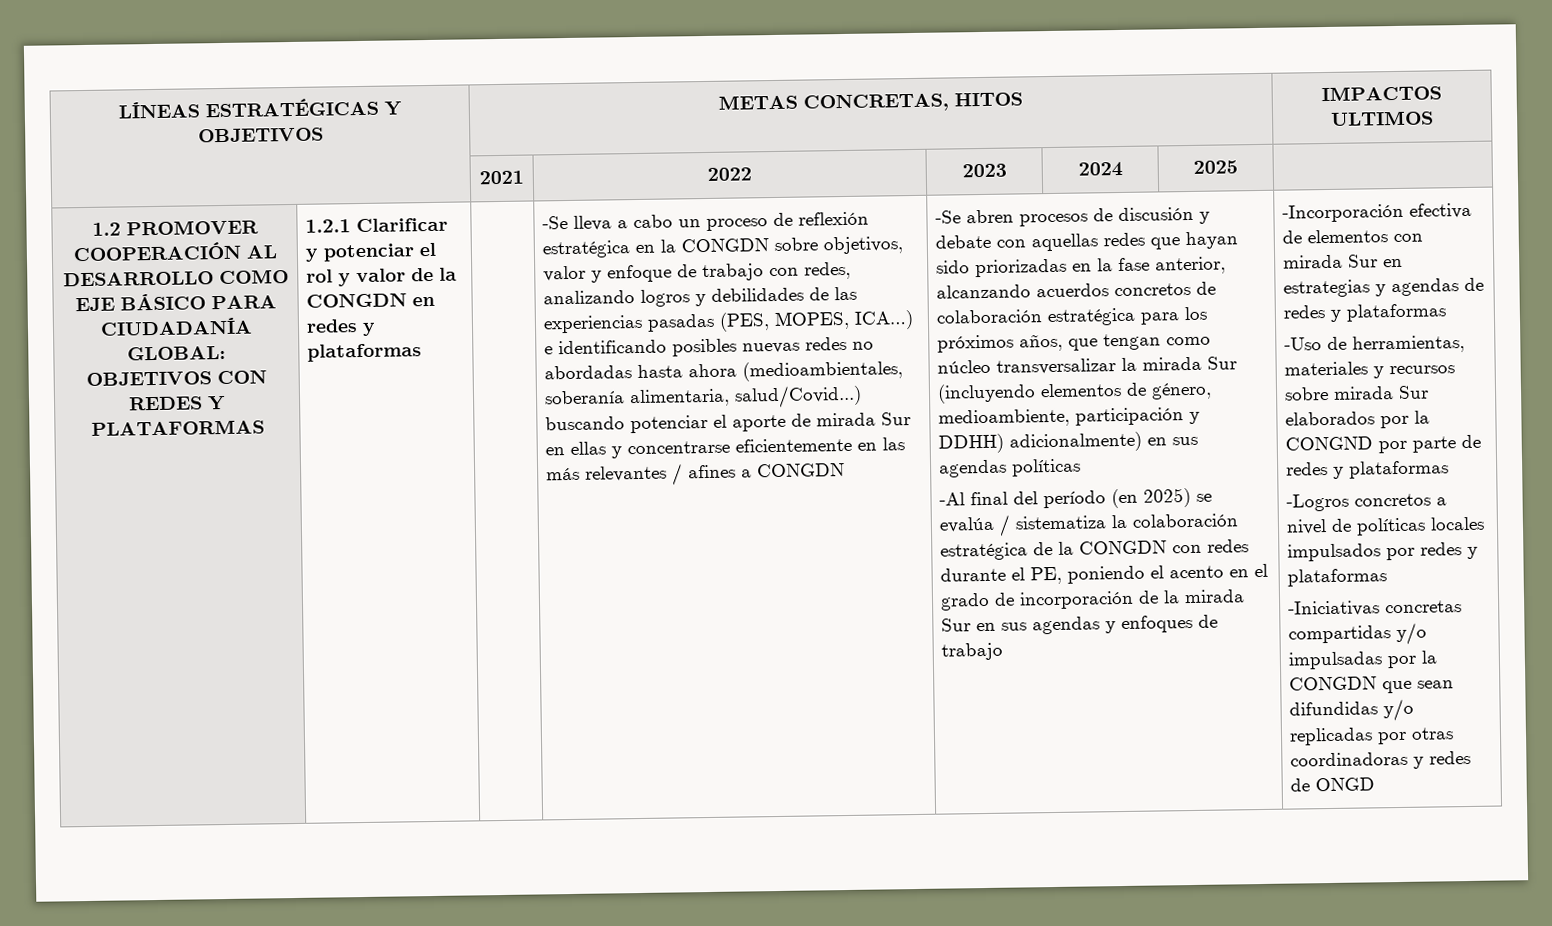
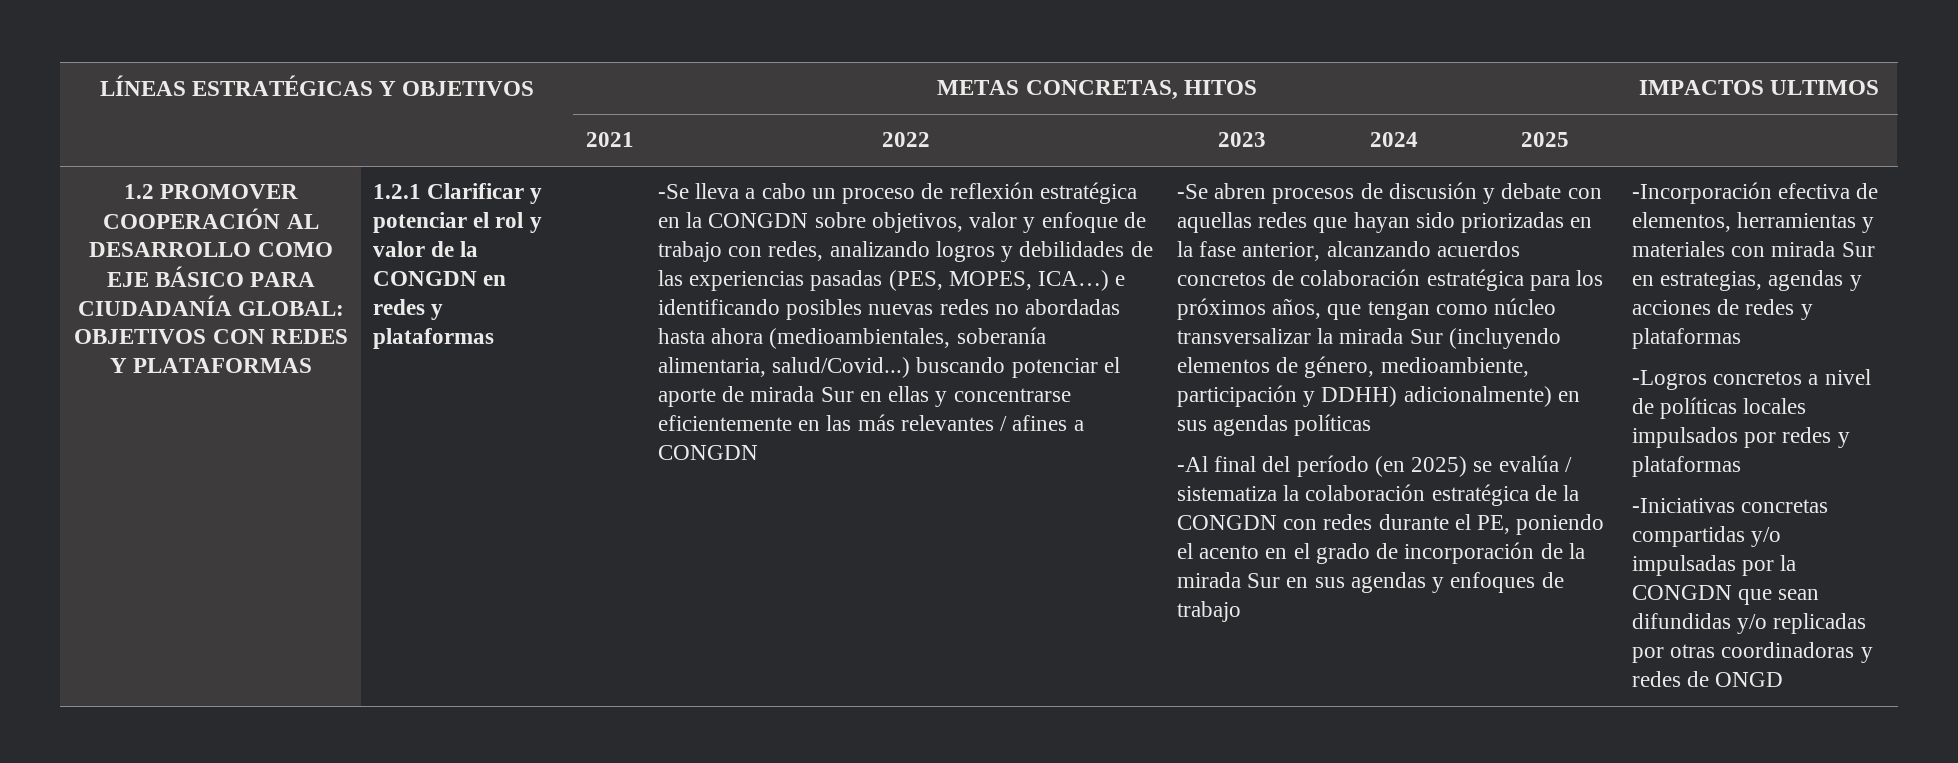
- -Incorporación efectiva de elementos con mirada Sur en estrategias y agendas de redes y plataformas
- -Uso de herramientas, materiales y recursos sobre mirada Sur elaborados por la CONGND por parte de redes y plataformas
+ -Incorporación efectiva de elementos, herramientas y materiales con mirada Sur en estrategias, agendas y acciones de redes y plataformas

